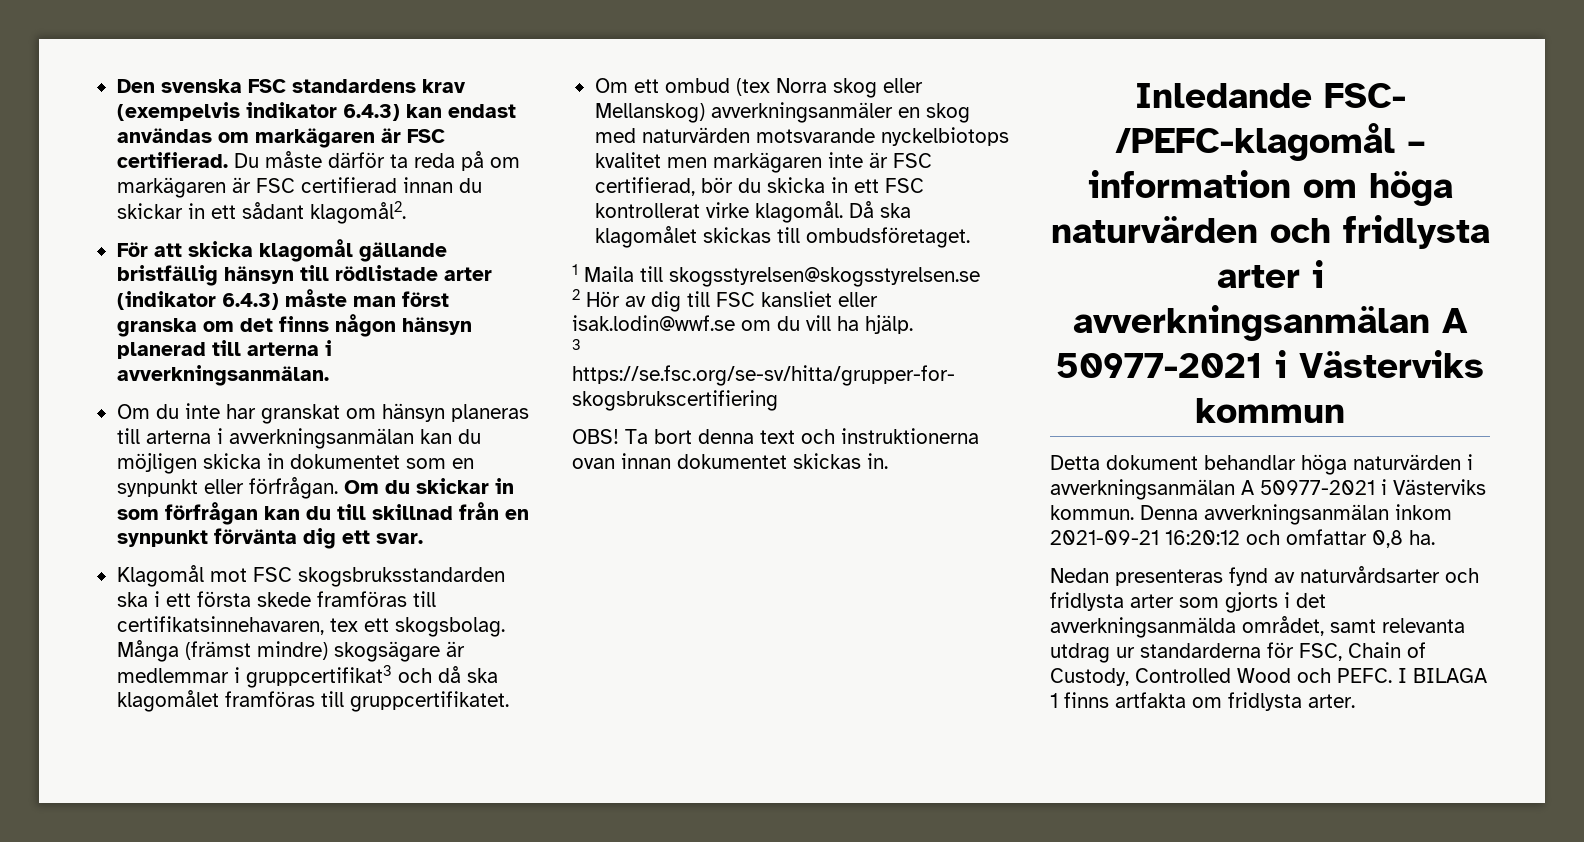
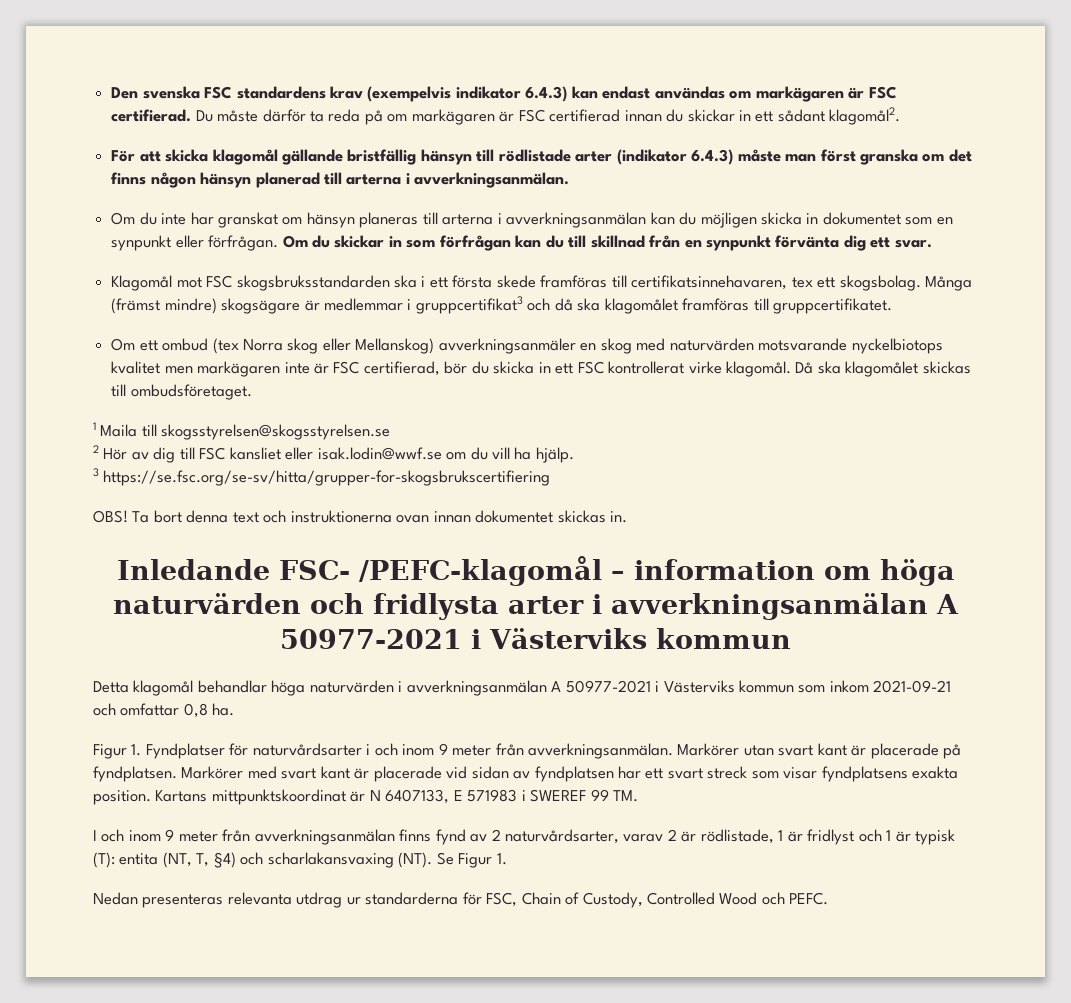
- Detta dokument behandlar höga naturvärden i avverkningsanmälan A 50977-2021 i Västerviks kommun. Denna avverkningsanmälan inkom 2021-09-21 16:20:12 och omfattar 0,8 ha.
+ Detta klagomål behandlar höga naturvärden i avverkningsanmälan A 50977-2021 i Västerviks kommun som inkom 2021-09-21 och omfattar 0,8 ha.
- Nedan presenteras fynd av naturvårdsarter och fridlysta arter som gjorts i det avverkningsanmälda området, samt relevanta utdrag ur standarderna för FSC, Chain of Custody, Controlled Wood och PEFC. I BILAGA 1 finns artfakta om fridlysta arter.
+ Figur 1. Fyndplatser för naturvårdsarter i och inom 9 meter från avverkningsanmälan. Markörer utan svart kant är placerade på fyndplatsen. Markörer med svart kant är placerade vid sidan av fyndplatsen har ett svart streck som visar fyndplatsens exakta position. Kartans mittpunktskoordinat är N 6407133, E 571983 i SWEREF 99 TM.
+ I och inom 9 meter från avverkningsanmälan finns fynd av 2 naturvårdsarter, varav 2 är rödlistade, 1 är fridlyst och 1 är typisk (T): entita (NT, T, §4) och scharlakansvaxing (NT). Se Figur 1.
+ Nedan presenteras relevanta utdrag ur standarderna för FSC, Chain of Custody, Controlled Wood och PEFC.

